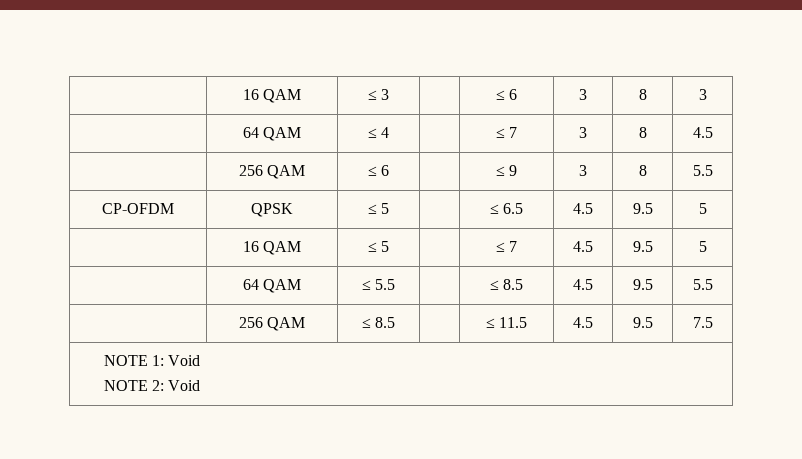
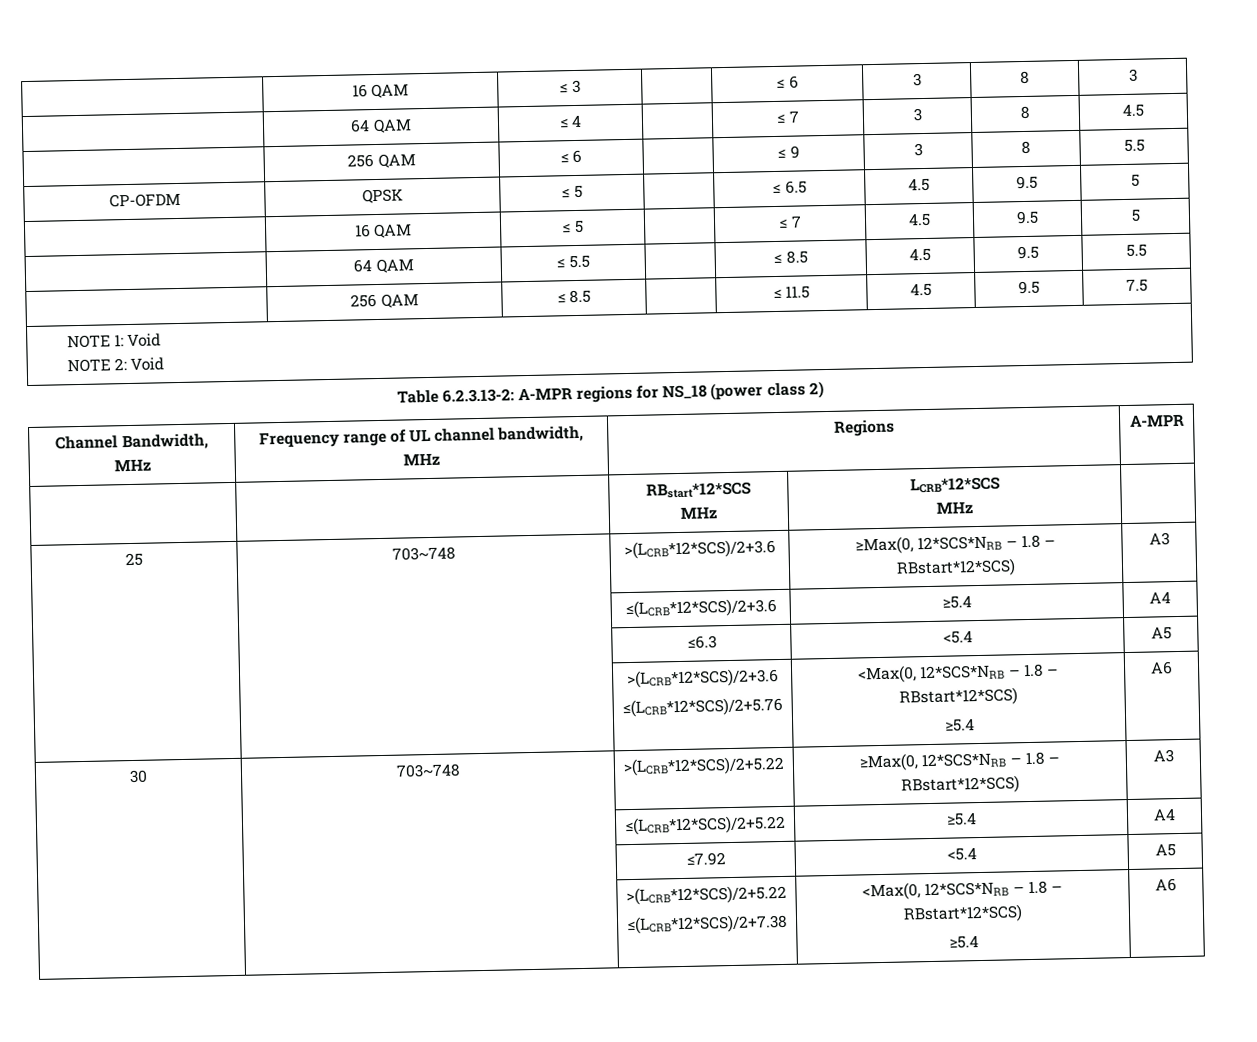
+ Table 6.2.3.13-2: A-MPR regions for NS_18 (power class 2)
+ Channel Bandwidth, MHz | Frequency range of UL channel bandwidth, MHz | Regions | A-MPR
+ | | RBstart*12*SCS
+ MHz | LCRB*12*SCS
+ MHz |
+ 25 | 703~748 | >(LCRB*12*SCS)/2+3.6 | ≥Max(0, 12*SCS*NRB – 1.8 – RBstart*12*SCS) | A3
+ | | ≤(LCRB*12*SCS)/2+3.6 | ≥5.4 | A4
+ | | ≤6.3 | <5.4 | A5
+ | | >(LCRB*12*SCS)/2+3.6
+ ≤(LCRB*12*SCS)/2+5.76 | <Max(0, 12*SCS*NRB – 1.8 – RBstart*12*SCS)
+ ≥5.4 | A6
+ 30 | 703~748 | >(LCRB*12*SCS)/2+5.22 | ≥Max(0, 12*SCS*NRB – 1.8 – RBstart*12*SCS) | A3
+ | | ≤(LCRB*12*SCS)/2+5.22 | ≥5.4 | A4
+ | | ≤7.92 | <5.4 | A5
+ | | >(LCRB*12*SCS)/2+5.22
+ ≤(LCRB*12*SCS)/2+7.38 | <Max(0, 12*SCS*NRB – 1.8 – RBstart*12*SCS)
+ ≥5.4 | A6

